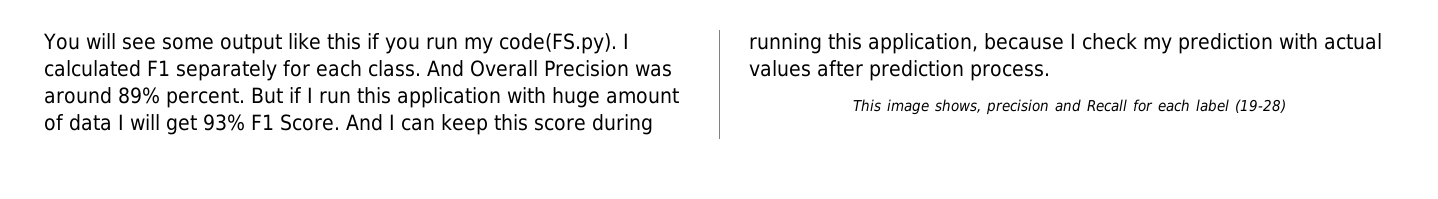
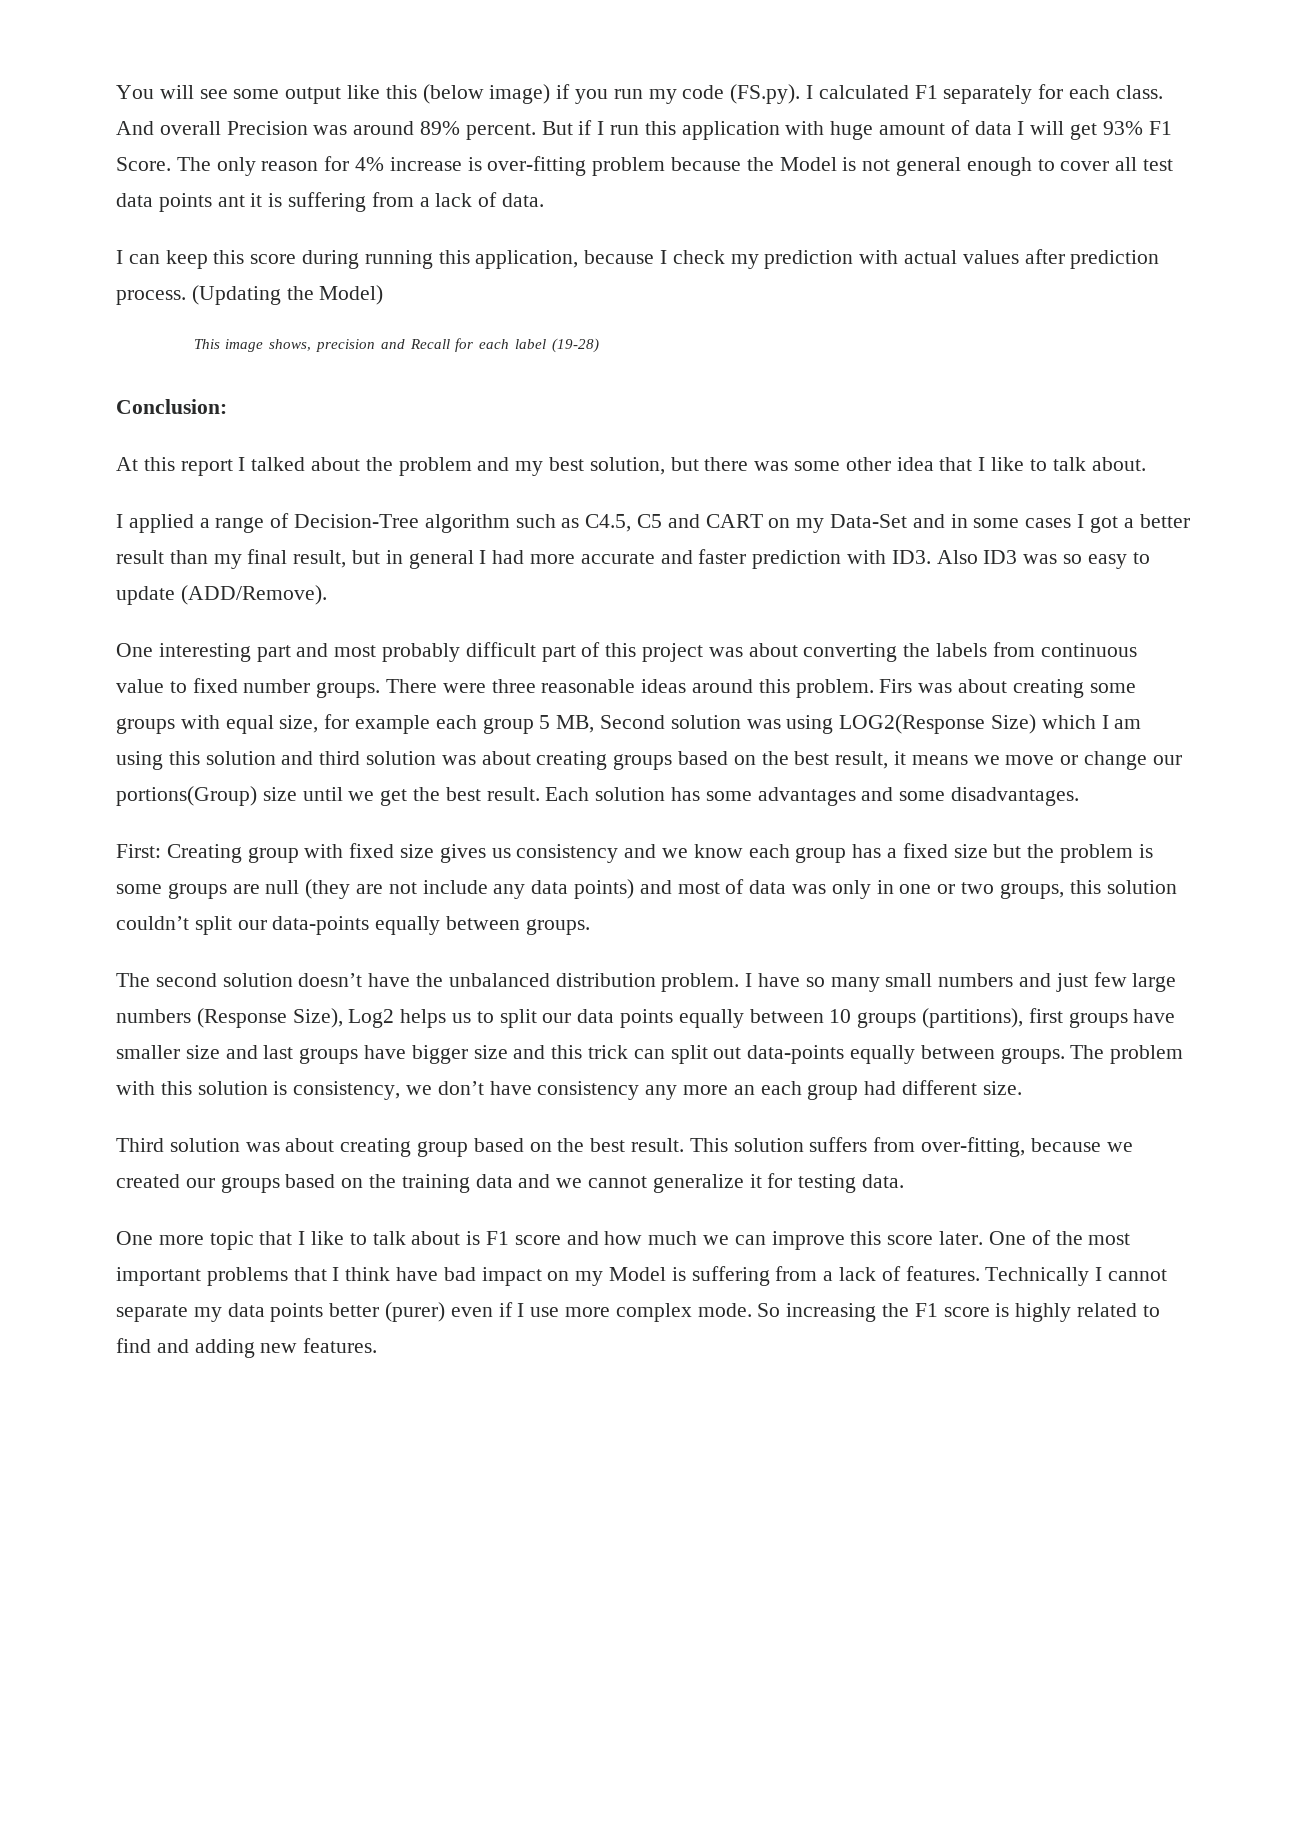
- You will see some output like this if you run my code(FS.py). I calculated F1 separately for each class.
+ You will see some output like this (below image) if you run my code (FS.py). I calculated F1 separately for each class.
- And Overall Precision was around 89% percent.
+ And overall Precision was around 89% percent.
- And I can keep this score during running this application, because I check my prediction with actual values after prediction process.
+ The only reason for 4% increase is over-fitting problem because the Model is not general enough to cover all test data points ant it is suffering from a lack of data.
+ I can keep this score during running this application, because I check my prediction with actual values after prediction process. (Updating the Model)
+ Conclusion:
+ At this report I talked about the problem and my best solution, but there was some other idea that I like to talk about.
+ I applied a range of Decision-Tree algorithm such as C4.5, C5 and CART on my Data-Set and in some cases I got a better result than my final result, but in general I had more accurate and faster prediction with ID3. Also ID3 was so easy to update (ADD/Remove).
+ One interesting part and most probably difficult part of this project was about converting the labels from continuous value to fixed number groups. There were three reasonable ideas around this problem. Firs was about creating some groups with equal size, for example each group 5 MB, Second solution was using LOG2(Response Size) which I am using this solution and third solution was about creating groups based on the best result, it means we move or change our portions(Group) size until we get the best result. Each solution has some advantages and some disadvantages.
+ First: Creating group with fixed size gives us consistency and we know each group has a fixed size but the problem is some groups are null (they are not include any data points) and most of data was only in one or two groups, this solution couldn’t split our data-points equally between groups.
+ The second solution doesn’t have the unbalanced distribution problem. I have so many small numbers and just few large numbers (Response Size), Log2 helps us to split our data points equally between 10 groups (partitions), first groups have smaller size and last groups have bigger size and this trick can split out data-points equally between groups. The problem with this solution is consistency, we don’t have consistency any more an each group had different size.
+ Third solution was about creating group based on the best result. This solution suffers from over-fitting, because we created our groups based on the training data and we cannot generalize it for testing data.
+ One more topic that I like to talk about is F1 score and how much we can improve this score later. One of the most important problems that I think have bad impact on my Model is suffering from a lack of features. Technically I cannot separate my data points better (purer) even if I use more complex mode. So increasing the F1 score is highly related to find and adding new features.

